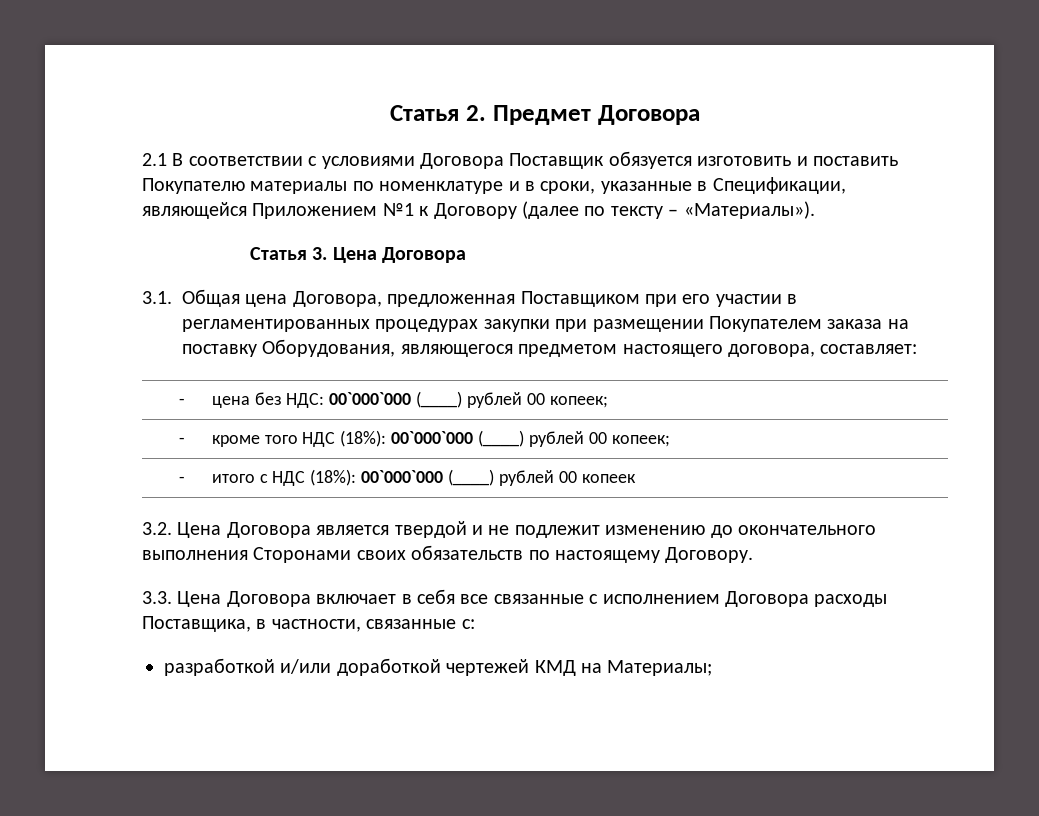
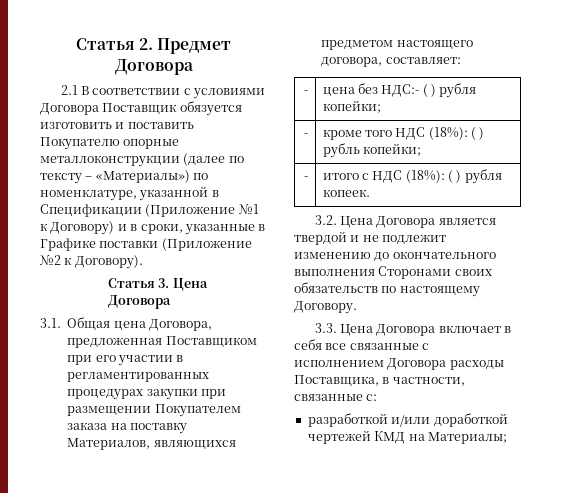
- 2.1 В соответствии с условиями Договора Поставщик обязуется изготовить и поставить Покупателю материалы по номенклатуре и в сроки, указанные в Спецификации, являющейся Приложением №1 к Договору (далее по тексту – «Материалы»).
+ 2.1 В соответствии с условиями Договора Поставщик обязуется изготовить и поставить Покупателю опорные металлоконструкции (далее по тексту – «Материалы») по номенклатуре, указанной в Спецификации (Приложение №1 к Договору) и в сроки, указанные в Графике поставки (Приложение №2 к Договору).
- 3.1. Общая цена Договора, предложенная Поставщиком при его участии в регламентированных процедурах закупки при размещении Покупателем заказа на поставку Оборудования, являющегося предметом настоящего договора, составляет:
+ 3.1. Общая цена Договора, предложенная Поставщиком при его участии в регламентированных процедурах закупки при размещении Покупателем заказа на поставку Материалов, являющихся предметом настоящего договора, составляет:
- - | цена без НДС: 00`000`000 (____) рублей 00 копеек;
+ - | цена без НДС:- ( ) рубля копейки;
- - | кроме того НДС (18%): 00`000`000 (____) рублей 00 копеек;
+ - | кроме того НДС (18%): ( ) рубль копейки;
- - | итого с НДС (18%): 00`000`000 (____) рублей 00 копеек
+ - | итого с НДС (18%): ( ) рубля копеек.

